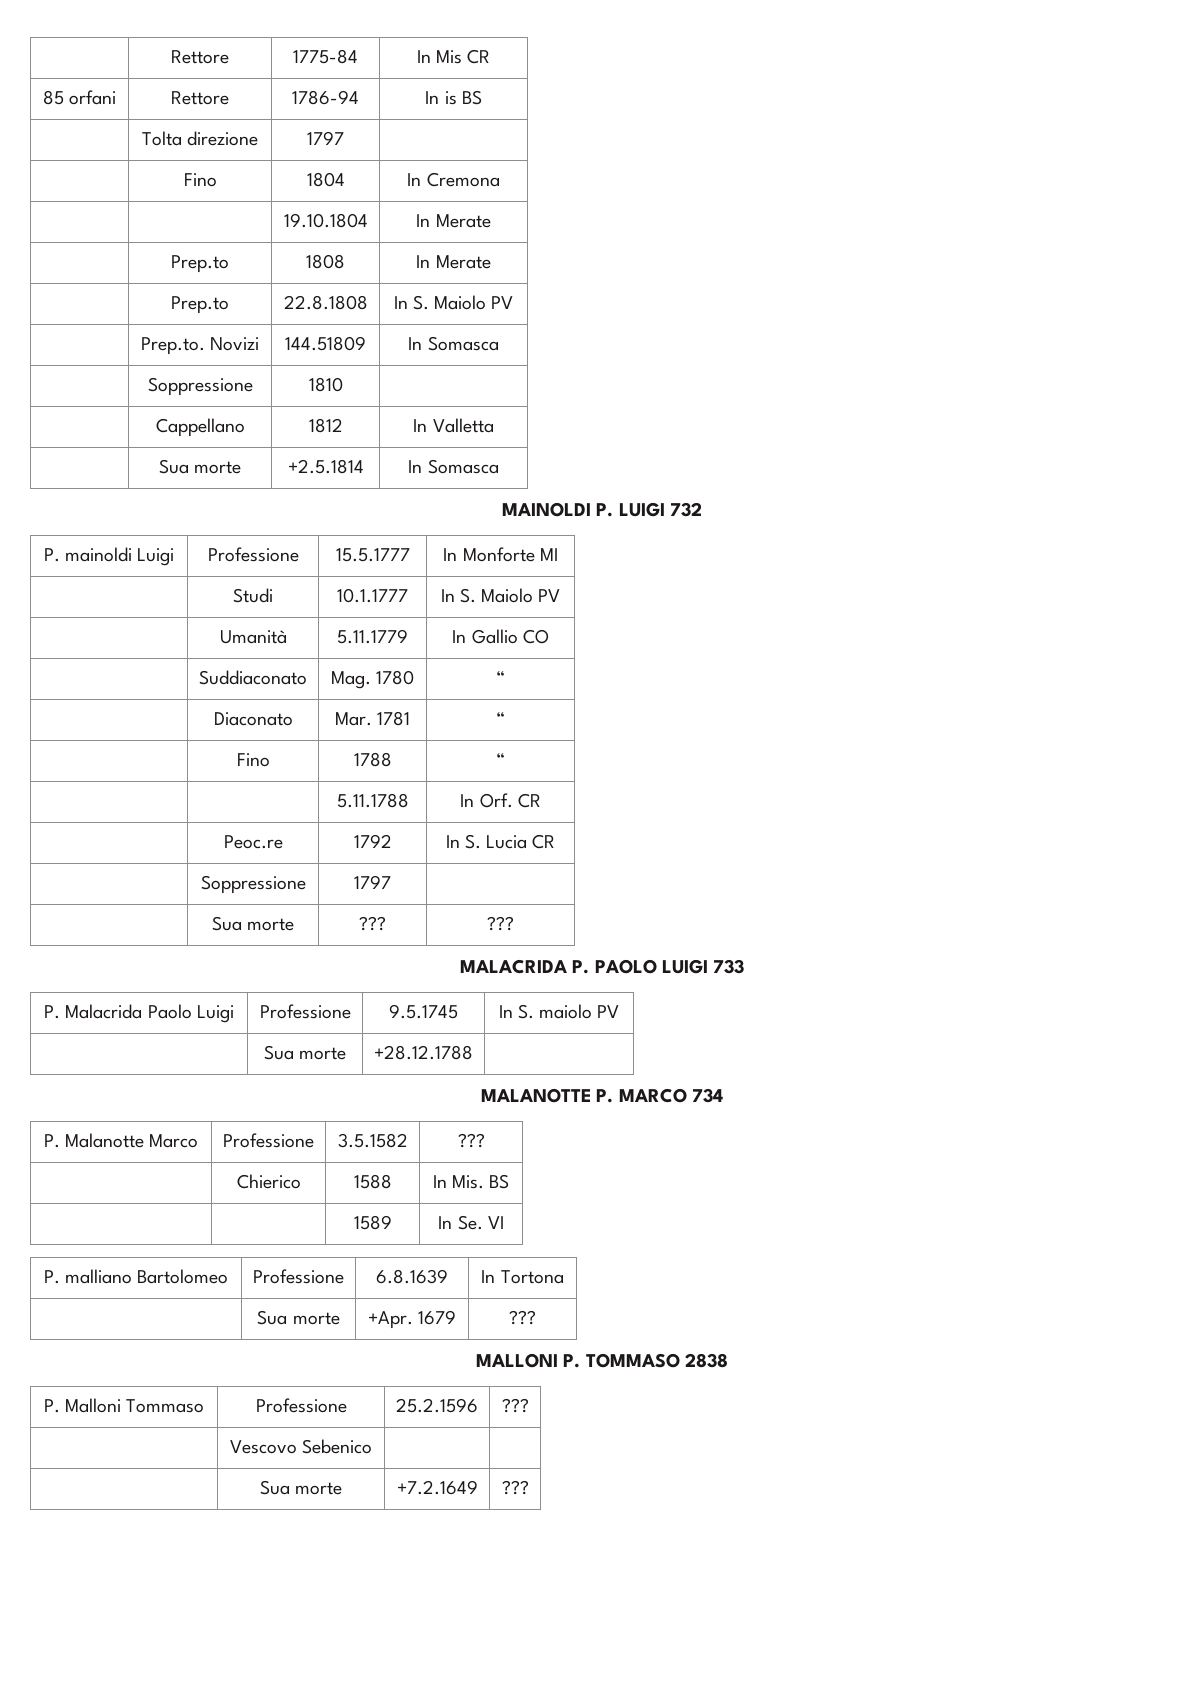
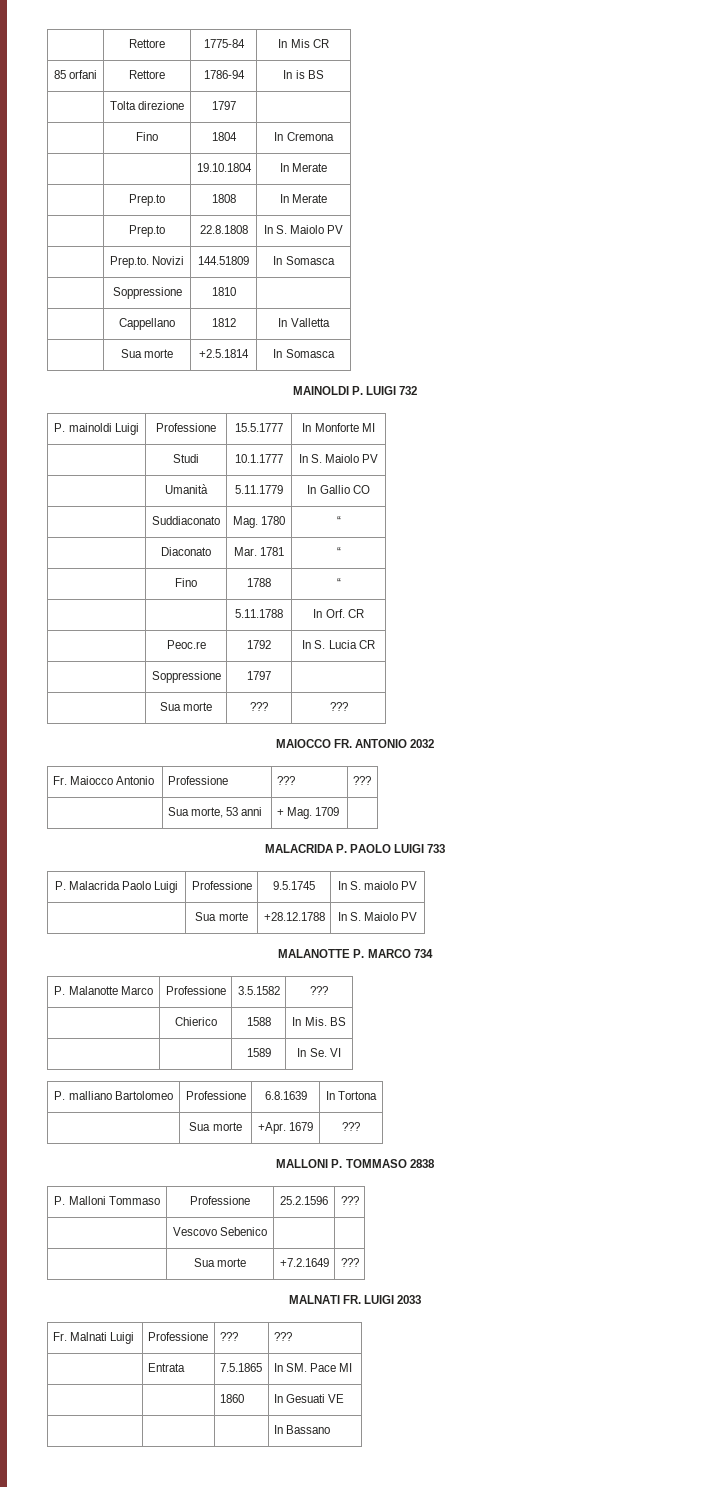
+ MAIOCCO FR. ANTONIO 2032
+ Fr. Maiocco Antonio | Professione | ??? | ???
+ | Sua morte, 53 anni | + Mag. 1709 |
- | Sua morte | +28.12.1788 |
+ | Sua morte | +28.12.1788 | In S. Maiolo PV
+ MALNATI FR. LUIGI 2033
+ Fr. Malnati Luigi | Professione | ??? | ???
+ | Entrata | 7.5.1865 | In SM. Pace MI
+ | | 1860 | In Gesuati VE
+ | | | In Bassano

